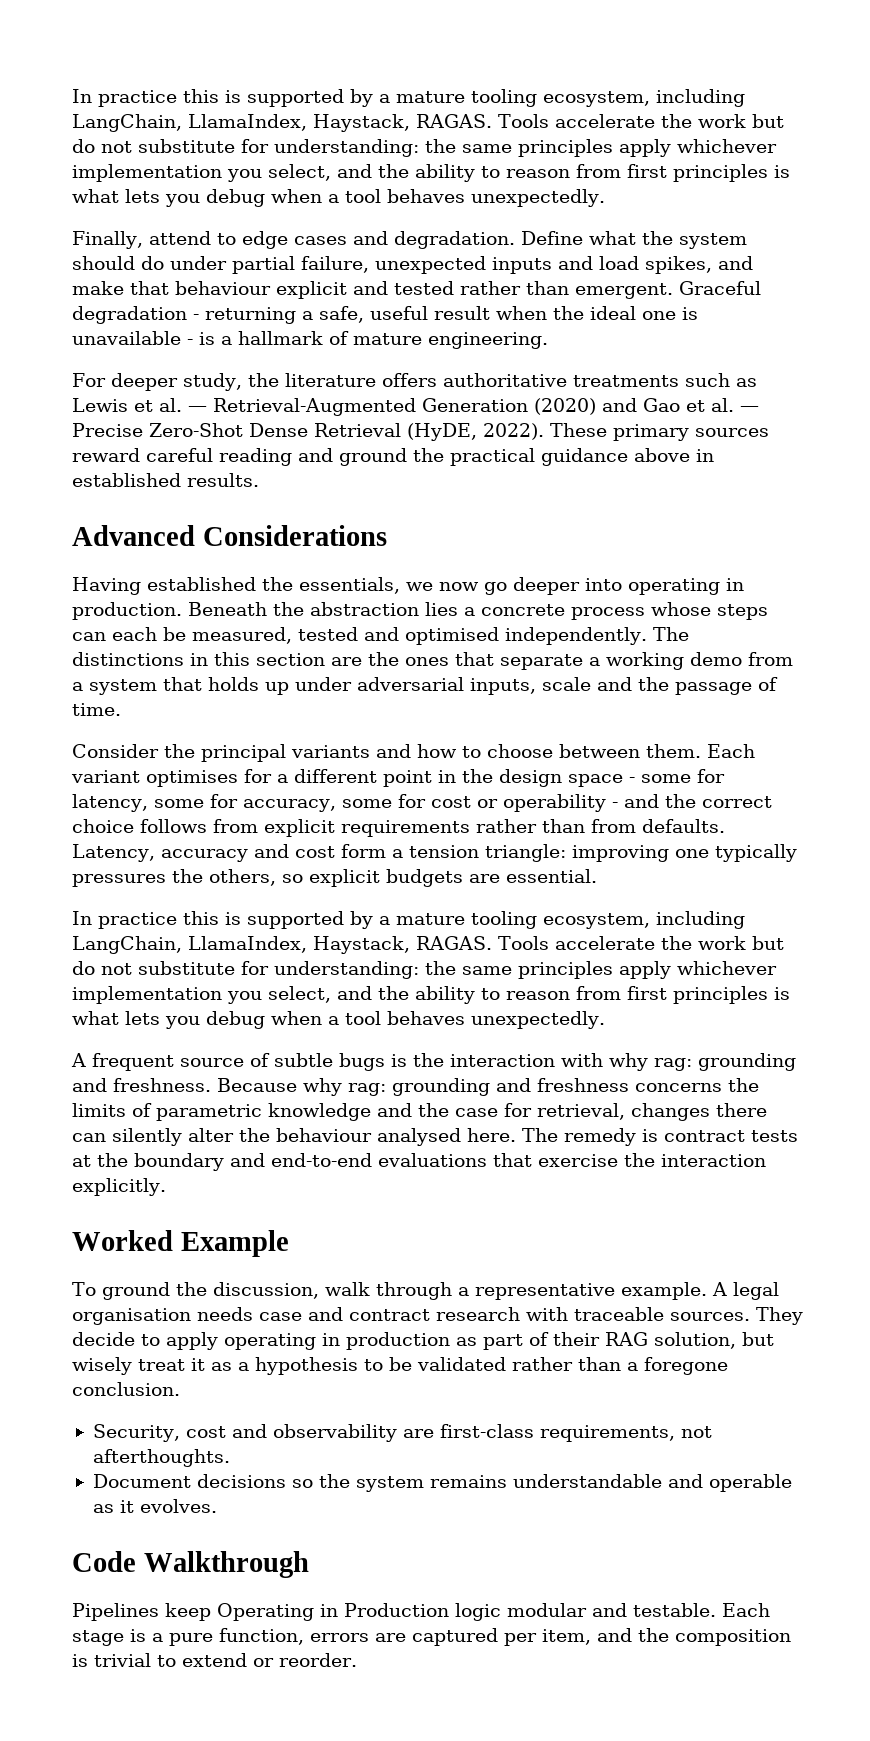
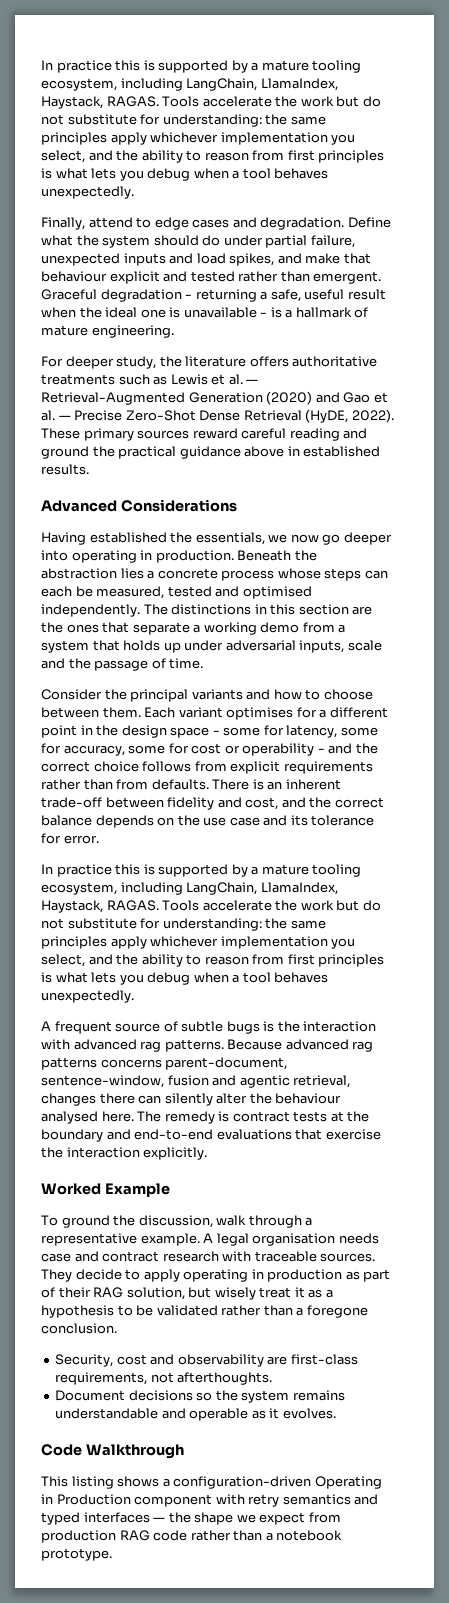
- Latency, accuracy and cost form a tension triangle: improving one typically pressures the others, so explicit budgets are essential.
+ There is an inherent trade-off between fidelity and cost, and the correct balance depends on the use case and its tolerance for error.
- A frequent source of subtle bugs is the interaction with why rag: grounding and freshness. Because why rag: grounding and freshness concerns the limits of parametric knowledge and the case for retrieval, changes there can silently alter the behaviour analysed here.
+ A frequent source of subtle bugs is the interaction with advanced rag patterns. Because advanced rag patterns concerns parent-document, sentence-window, fusion and agentic retrieval, changes there can silently alter the behaviour analysed here.
- Pipelines keep Operating in Production logic modular and testable. Each stage is a pure function, errors are captured per item, and the composition is trivial to extend or reorder.
+ This listing shows a configuration-driven Operating in Production component with retry semantics and typed interfaces — the shape we expect from production RAG code rather than a notebook prototype.

